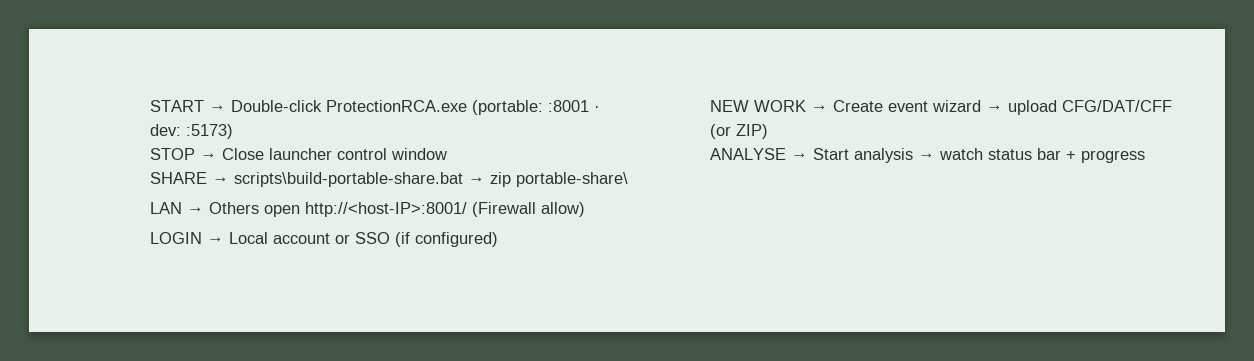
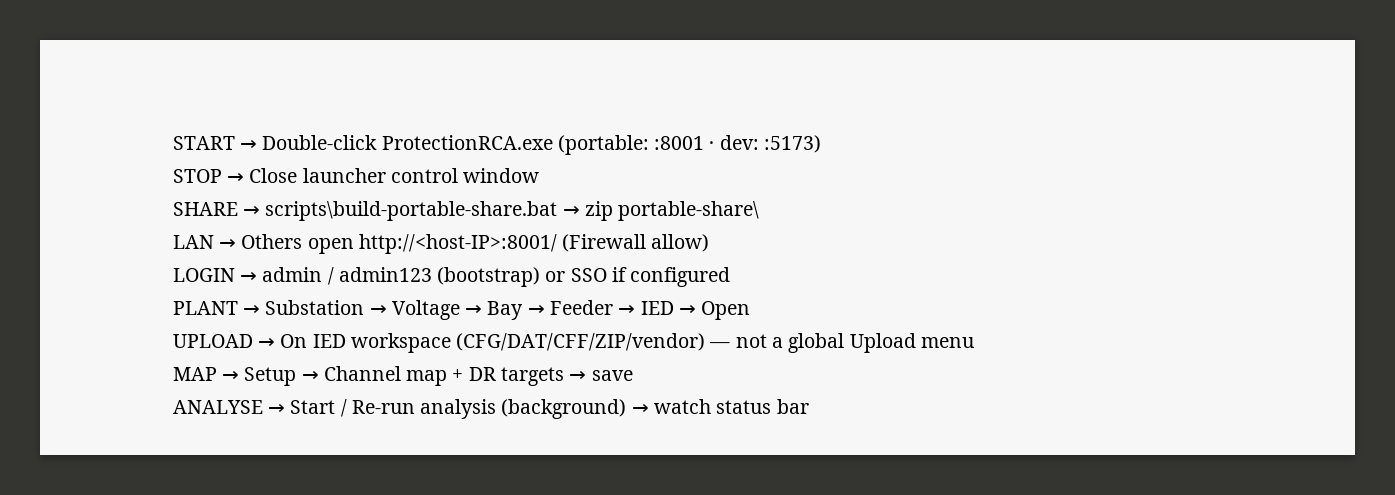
- LOGIN → Local account or SSO (if configured)
- NEW WORK → Create event wizard → upload CFG/DAT/CFF (or ZIP)
+ LOGIN → admin / admin123 (bootstrap) or SSO if configured
+ PLANT → Substation → Voltage → Bay → Feeder → IED → Open
+ UPLOAD → On IED workspace (CFG/DAT/CFF/ZIP/vendor) — not a global Upload menu
+ MAP → Setup → Channel map + DR targets → save
- ANALYSE → Start analysis → watch status bar + progress
+ ANALYSE → Start / Re-run analysis (background) → watch status bar

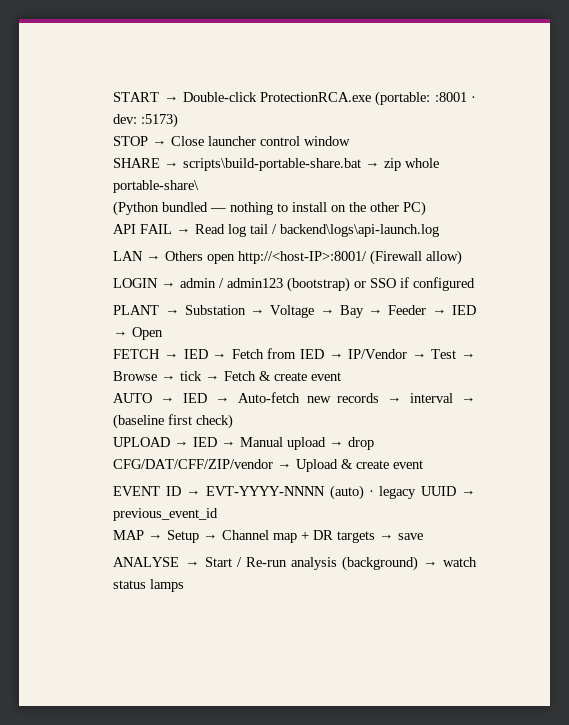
- SHARE → scripts\build-portable-share.bat → zip portable-share\
+ SHARE → scripts\build-portable-share.bat → zip whole portable-share\
+ (Python bundled — nothing to install on the other PC)
+ API FAIL → Read log tail / backend\logs\api-launch.log
- UPLOAD → On IED workspace (CFG/DAT/CFF/ZIP/vendor) — not a global Upload menu
+ FETCH → IED → Fetch from IED → IP/Vendor → Test → Browse → tick → Fetch & create event
+ AUTO → IED → Auto-fetch new records → interval → (baseline first check)
+ UPLOAD → IED → Manual upload → drop CFG/DAT/CFF/ZIP/vendor → Upload & create event
+ EVENT ID → EVT-YYYY-NNNN (auto) · legacy UUID → previous_event_id
- ANALYSE → Start / Re-run analysis (background) → watch status bar
+ ANALYSE → Start / Re-run analysis (background) → watch status lamps

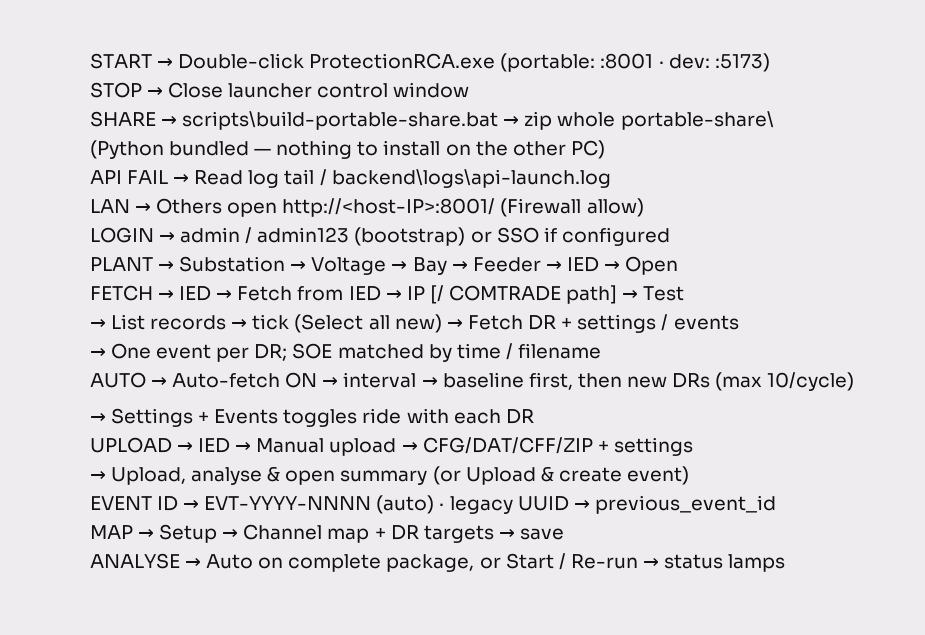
- FETCH → IED → Fetch from IED → IP/Vendor → Test → Browse → tick → Fetch & create event
- AUTO → IED → Auto-fetch new records → interval → (baseline first check)
+ FETCH → IED → Fetch from IED → IP [/ COMTRADE path] → Test
+ → List records → tick (Select all new) → Fetch DR + settings / events
+ → One event per DR; SOE matched by time / filename
+ AUTO → Auto-fetch ON → interval → baseline first, then new DRs (max 10/cycle)
+ → Settings + Events toggles ride with each DR
- UPLOAD → IED → Manual upload → drop CFG/DAT/CFF/ZIP/vendor → Upload & create event
+ UPLOAD → IED → Manual upload → CFG/DAT/CFF/ZIP + settings
+ → Upload, analyse & open summary (or Upload & create event)
- ANALYSE → Start / Re-run analysis (background) → watch status lamps
+ ANALYSE → Auto on complete package, or Start / Re-run → status lamps

